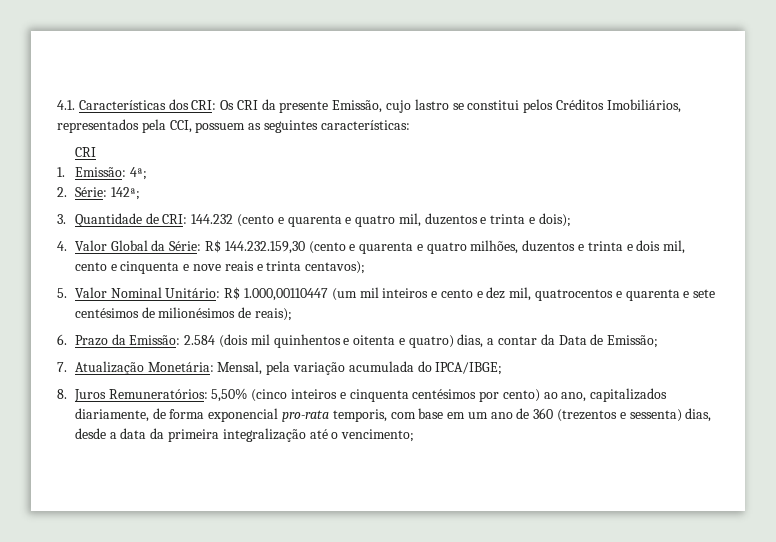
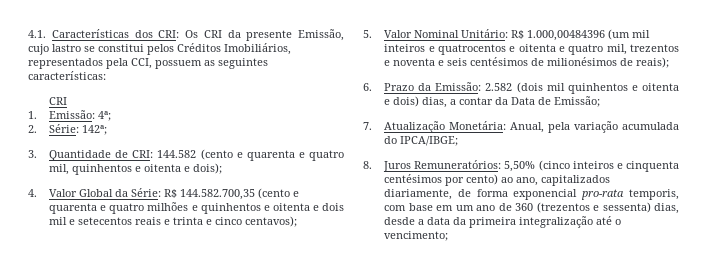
- 3. Quantidade de CRI: 144.232 (cento e quarenta e quatro mil, duzentos e trinta e dois);
+ 3. Quantidade de CRI: 144.582 (cento e quarenta e quatro mil, quinhentos e oitenta e dois);
- 4. Valor Global da Série: R$ 144.232.159,30 (cento e quarenta e quatro milhões, duzentos e trinta e dois mil, cento e cinquenta e nove reais e trinta centavos);
+ 4. Valor Global da Série: R$ 144.582.700,35 (cento e quarenta e quatro milhões e quinhentos e oitenta e dois mil e setecentos reais e trinta e cinco centavos);
- 5. Valor Nominal Unitário: R$ 1.000,00110447 (um mil inteiros e cento e dez mil, quatrocentos e quarenta e sete centésimos de milionésimos de reais);
+ 5. Valor Nominal Unitário: R$ 1.000,00484396 (um mil inteiros e quatrocentos e oitenta e quatro mil, trezentos e noventa e seis centésimos de milionésimos de reais);
- 6. Prazo da Emissão: 2.584 (dois mil quinhentos e oitenta e quatro) dias, a contar da Data de Emissão;
+ 6. Prazo da Emissão: 2.582 (dois mil quinhentos e oitenta e dois) dias, a contar da Data de Emissão;
- 7. Atualização Monetária: Mensal, pela variação acumulada do IPCA/IBGE;
+ 7. Atualização Monetária: Anual, pela variação acumulada do IPCA/IBGE;

